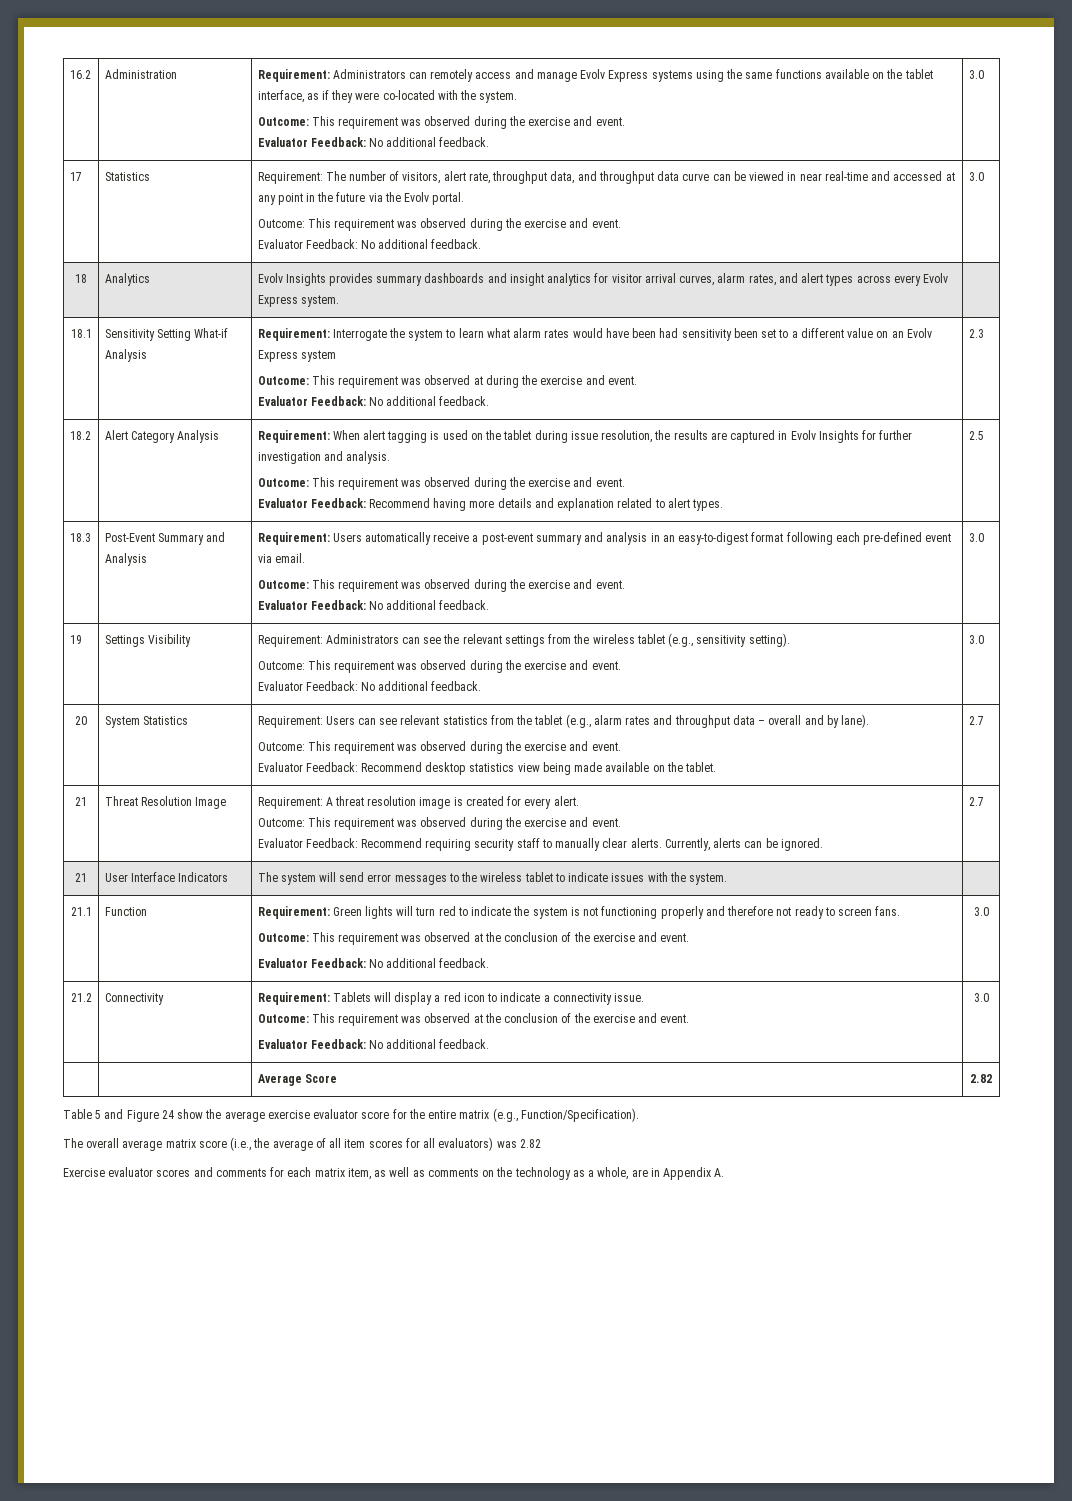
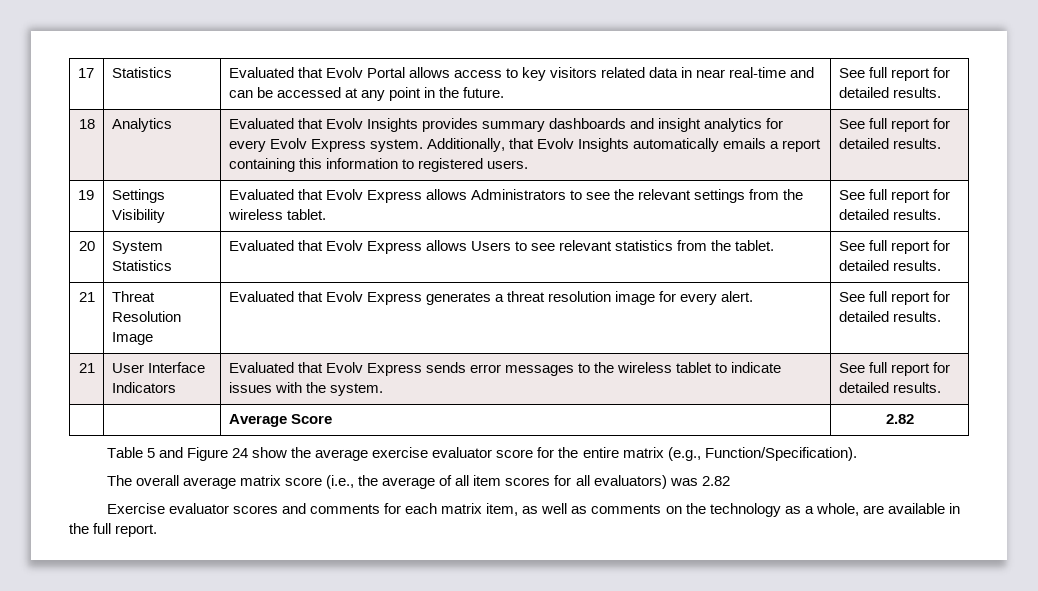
- 16.2 | Administration | Requirement: Administrators can remotely access and manage Evolv Express systems using the same functions available on the tablet interface, as if they were co-located with the system.
- Outcome: This requirement was observed during the exercise and event.
- Evaluator Feedback: No additional feedback. | 3.0
- 17 | Statistics | Requirement: The number of visitors, alert rate, throughput data, and throughput data curve can be viewed in near real-time and accessed at any point in the future via the Evolv portal.
- Outcome: This requirement was observed during the exercise and event.
- Evaluator Feedback: No additional feedback. | 3.0
+ 17 | Statistics | Evaluated that Evolv Portal allows access to key visitors related data in near real-time and can be accessed at any point in the future. | See full report for detailed results.
- 18 | Analytics | Evolv Insights provides summary dashboards and insight analytics for visitor arrival curves, alarm rates, and alert types across every Evolv Express system. |
- 18.1 | Sensitivity Setting What-if Analysis | Requirement: Interrogate the system to learn what alarm rates would have been had sensitivity been set to a different value on an Evolv Express system
- Outcome: This requirement was observed at during the exercise and event.
- Evaluator Feedback: No additional feedback. | 2.3
- 18.2 | Alert Category Analysis | Requirement: When alert tagging is used on the tablet during issue resolution, the results are captured in Evolv Insights for further investigation and analysis.
- Outcome: This requirement was observed during the exercise and event.
- Evaluator Feedback: Recommend having more details and explanation related to alert types. | 2.5
- 18.3 | Post-Event Summary and Analysis | Requirement: Users automatically receive a post-event summary and analysis in an easy-to-digest format following each pre-defined event via email.
- Outcome: This requirement was observed during the exercise and event.
- Evaluator Feedback: No additional feedback. | 3.0
- 19 | Settings Visibility | Requirement: Administrators can see the relevant settings from the wireless tablet (e.g., sensitivity setting).
- Outcome: This requirement was observed during the exercise and event.
- Evaluator Feedback: No additional feedback. | 3.0
- 20 | System Statistics | Requirement: Users can see relevant statistics from the tablet (e.g., alarm rates and throughput data – overall and by lane).
- Outcome: This requirement was observed during the exercise and event.
- Evaluator Feedback: Recommend desktop statistics view being made available on the tablet. | 2.7
- 21 | Threat Resolution Image | Requirement: A threat resolution image is created for every alert.
- Outcome: This requirement was observed during the exercise and event.
- Evaluator Feedback: Recommend requiring security staff to manually clear alerts. Currently, alerts can be ignored. | 2.7
+ 18 | Analytics | Evaluated that Evolv Insights provides summary dashboards and insight analytics for every Evolv Express system. Additionally, that Evolv Insights automatically emails a report containing this information to registered users. | See full report for detailed results.
+ 19 | Settings Visibility | Evaluated that Evolv Express allows Administrators to see the relevant settings from the wireless tablet. | See full report for detailed results.
+ 20 | System Statistics | Evaluated that Evolv Express allows Users to see relevant statistics from the tablet. | See full report for detailed results.
+ 21 | Threat Resolution Image | Evaluated that Evolv Express generates a threat resolution image for every alert. | See full report for detailed results.
- 21 | User Interface Indicators | The system will send error messages to the wireless tablet to indicate issues with the system. |
- 21.1 | Function | Requirement: Green lights will turn red to indicate the system is not functioning properly and therefore not ready to screen fans.
- Outcome: This requirement was observed at the conclusion of the exercise and event.
- Evaluator Feedback: No additional feedback. | 3.0
- 21.2 | Connectivity | Requirement: Tablets will display a red icon to indicate a connectivity issue.
- Outcome: This requirement was observed at the conclusion of the exercise and event.
- Evaluator Feedback: No additional feedback. | 3.0
+ 21 | User Interface Indicators | Evaluated that Evolv Express sends error messages to the wireless tablet to indicate issues with the system. | See full report for detailed results.
- Exercise evaluator scores and comments for each matrix item, as well as comments on the technology as a whole, are in Appendix A.
+ Exercise evaluator scores and comments for each matrix item, as well as comments on the technology as a whole, are available in the full report.

